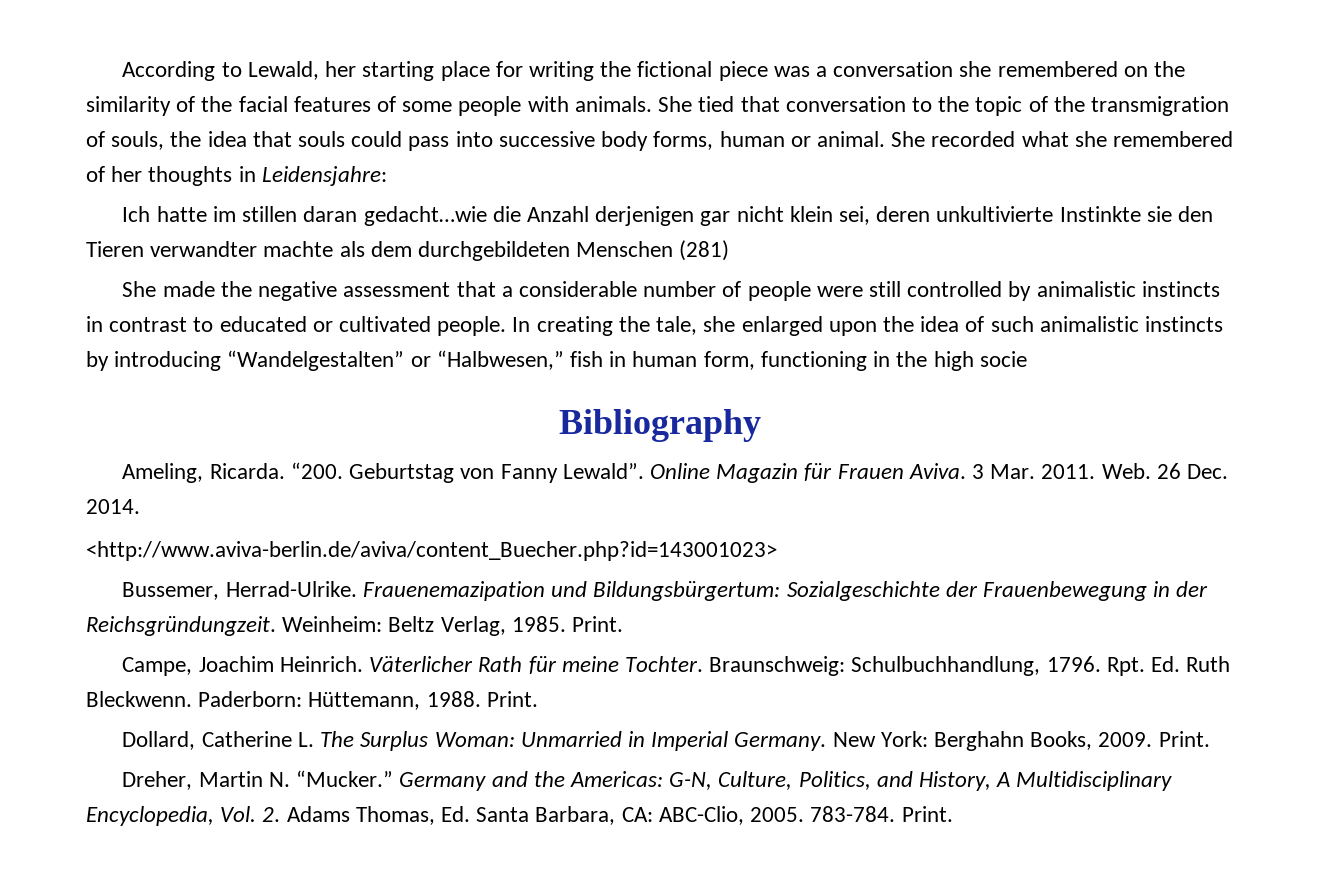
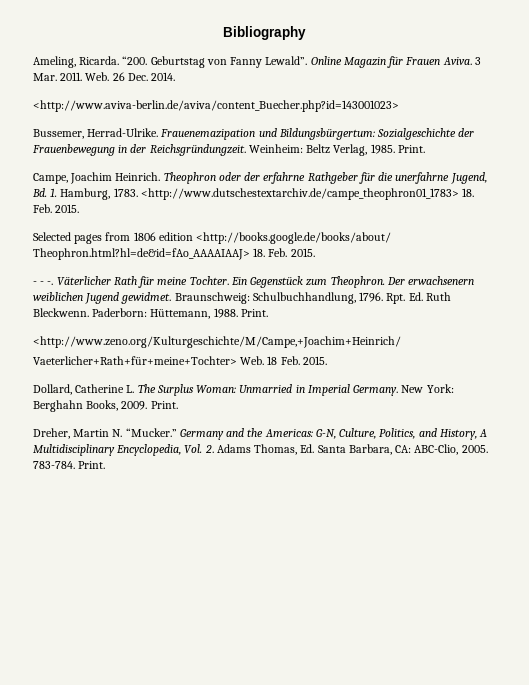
- According to Lewald, her starting place for writing the fictional piece was a conversation she remembered on the similarity of the facial features of some people with animals. She tied that conversation to the topic of the transmigration of souls, the idea that souls could pass into successive body forms, human or animal. She recorded what she remembered of her thoughts in Leidensjahre:
- Ich hatte im stillen daran gedacht…wie die Anzahl derjenigen gar nicht klein sei, deren unkultivierte Instinkte sie den Tieren verwandter machte als dem durchgebildeten Menschen (281)
- She made the negative assessment that a considerable number of people were still controlled by animalistic instincts in contrast to educated or cultivated people. In creating the tale, she enlarged upon the idea of such animalistic instincts by introducing “Wandelgestalten” or “Halbwesen,” fish in human form, functioning in the high socie
+ Theophron oder der erfahrne Rathgeber für die unerfahrne Jugend, Bd. 1. Hamburg, 1783. <http://www.dutschestextarchiv.de/campe_theophron01_1783> 18. Feb. 2015.
+ Selected pages from 1806 edition <http://books.google.de/books/about/ Theophron.html?hl=de&id=fAo_AAAAIAAJ> 18. Feb. 2015.
+ - - -.
+ Ein Gegenstück zum Theophron. Der erwachsenern weiblichen Jugend gewidmet.
+ <http://www.zeno.org/Kulturgeschichte/M/Campe,+Joachim+Heinrich/
+ Vaeterlicher+Rath+für+meine+Tochter> Web. 18 Feb. 2015.

